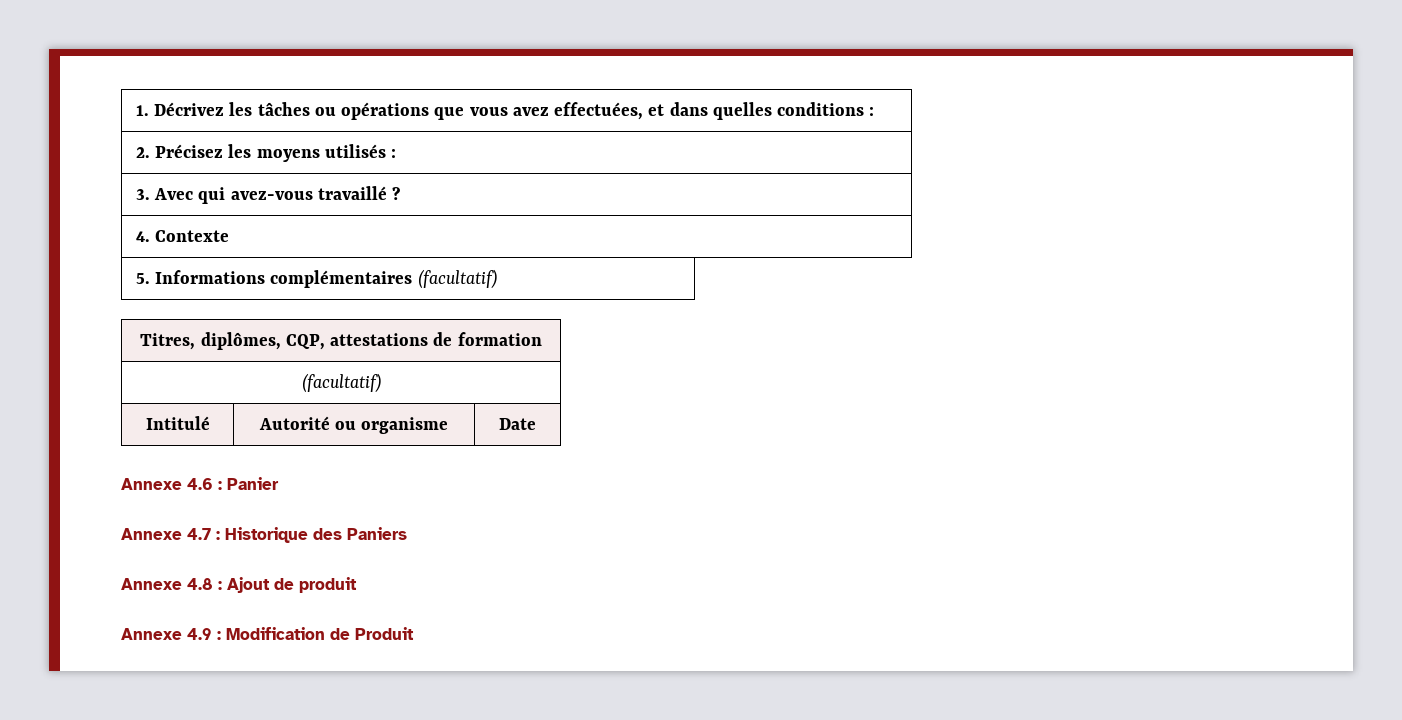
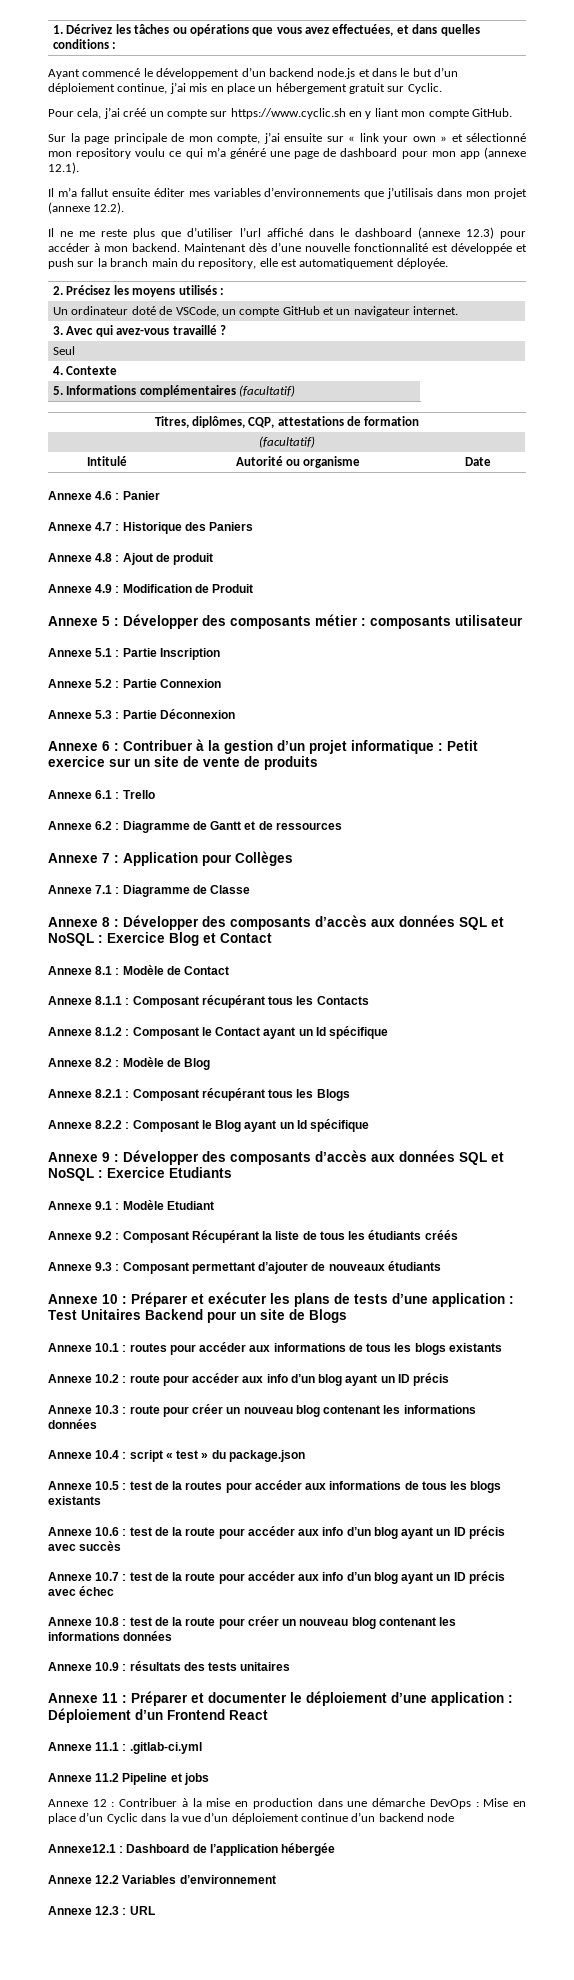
+ Ayant commencé le développement d’un backend node.js et dans le but d’un déploiement continue, j’ai mis en place un hébergement gratuit sur Cyclic.
+ Pour cela, j’ai créé un compte sur https://www.cyclic.sh en y liant mon compte GitHub.
+ Sur la page principale de mon compte, j’ai ensuite sur « link your own » et sélectionné mon repository voulu ce qui m’a généré une page de dashboard pour mon app (annexe 12.1).
+ Il m’a fallut ensuite éditer mes variables d’environnements que j’utilisais dans mon projet (annexe 12.2).
+ Il ne me reste plus que d’utiliser l’url affiché dans le dashboard (annexe 12.3) pour accéder à mon backend. Maintenant dès d’une nouvelle fonctionnalité est développée et push sur la branch main du repository, elle est automatiquement déployée.
+ Un ordinateur doté de VSCode, un compte GitHub et un navigateur internet.
+ Seul
+ Annexe 5 : Développer des composants métier : composants utilisateur
+ Annexe 5.1 : Partie Inscription
+ Annexe 5.2 : Partie Connexion
+ Annexe 5.3 : Partie Déconnexion
+ Annexe 6 : Contribuer à la gestion d’un projet informatique : Petit exercice sur un site de vente de produits
+ Annexe 6.1 : Trello
+ Annexe 6.2 : Diagramme de Gantt et de ressources
+ Annexe 7 : Application pour Collèges
+ Annexe 7.1 : Diagramme de Classe
+ Annexe 8 : Développer des composants d’accès aux données SQL et NoSQL : Exercice Blog et Contact
+ Annexe 8.1 : Modèle de Contact
+ Annexe 8.1.1 : Composant récupérant tous les Contacts
+ Annexe 8.1.2 : Composant le Contact ayant un Id spécifique
+ Annexe 8.2 : Modèle de Blog
+ Annexe 8.2.1 : Composant récupérant tous les Blogs
+ Annexe 8.2.2 : Composant le Blog ayant un Id spécifique
+ Annexe 9 : Développer des composants d’accès aux données SQL et NoSQL : Exercice Etudiants
+ Annexe 9.1 : Modèle Etudiant
+ Annexe 9.2 : Composant Récupérant la liste de tous les étudiants créés
+ Annexe 9.3 : Composant permettant d’ajouter de nouveaux étudiants
+ Annexe 10 : Préparer et exécuter les plans de tests d’une application : Test Unitaires Backend pour un site de Blogs
+ Annexe 10.1 : routes pour accéder aux informations de tous les blogs existants
+ Annexe 10.2 : route pour accéder aux info d’un blog ayant un ID précis
+ Annexe 10.3 : route pour créer un nouveau blog contenant les informations données
+ Annexe 10.4 : script « test » du package.json
+ Annexe 10.5 : test de la routes pour accéder aux informations de tous les blogs existants
+ Annexe 10.6 : test de la route pour accéder aux info d’un blog ayant un ID précis avec succès
+ Annexe 10.7 : test de la route pour accéder aux info d’un blog ayant un ID précis avec échec
+ Annexe 10.8 : test de la route pour créer un nouveau blog contenant les informations données
+ Annexe 10.9 : résultats des tests unitaires
+ Annexe 11 : Préparer et documenter le déploiement d’une application : Déploiement d’un Frontend React
+ Annexe 11.1 : .gitlab-ci.yml
+ Annexe 11.2 Pipeline et jobs
+ Annexe 12 : Contribuer à la mise en production dans une démarche DevOps : Mise en place d’un Cyclic dans la vue d’un déploiement continue d’un backend node
+ Annexe12.1 : Dashboard de l’application hébergée
+ Annexe 12.2 Variables d’environnement
+ Annexe 12.3 : URL

